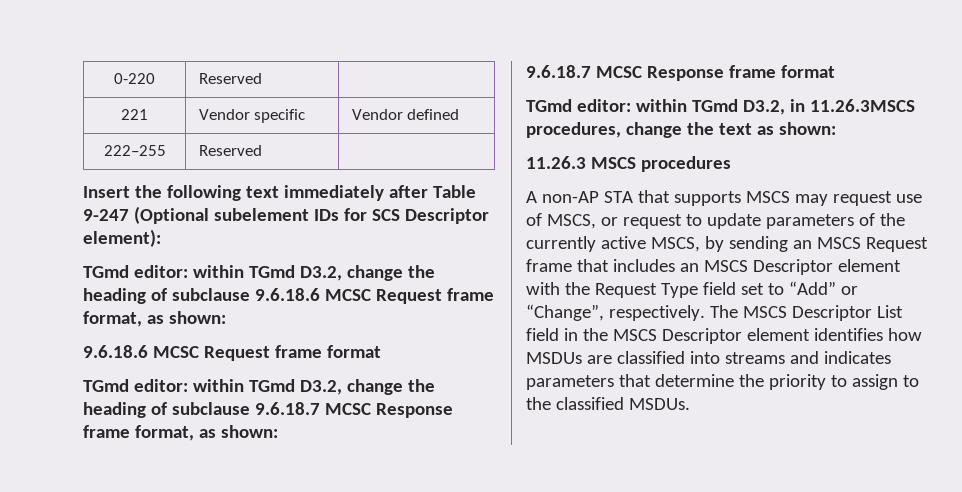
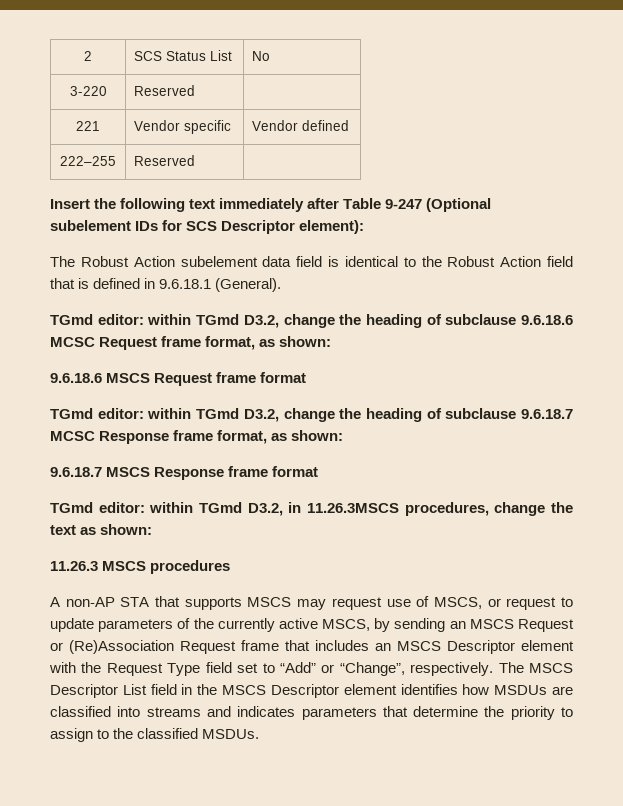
- 0-220 | Reserved |
+ 2 | SCS Status List | No
+ 3-220 | Reserved |
+ The Robust Action subelement data field is identical to the Robust Action field that is defined in 9.6.18.1 (General).
- 9.6.18.6 MCSC Request frame format
+ 9.6.18.6 MSCS Request frame format
- 9.6.18.7 MCSC Response frame format
+ 9.6.18.7 MSCS Response frame format
- A non-AP STA that supports MSCS may request use of MSCS, or request to update parameters of the currently active MSCS, by sending an MSCS Request frame that includes an MSCS Descriptor element with the Request Type field set to “Add” or “Change”, respectively.
+ A non-AP STA that supports MSCS may request use of MSCS, or request to update parameters of the currently active MSCS, by sending an MSCS Request or (Re)Association Request frame that includes an MSCS Descriptor element with the Request Type field set to “Add” or “Change”, respectively.

